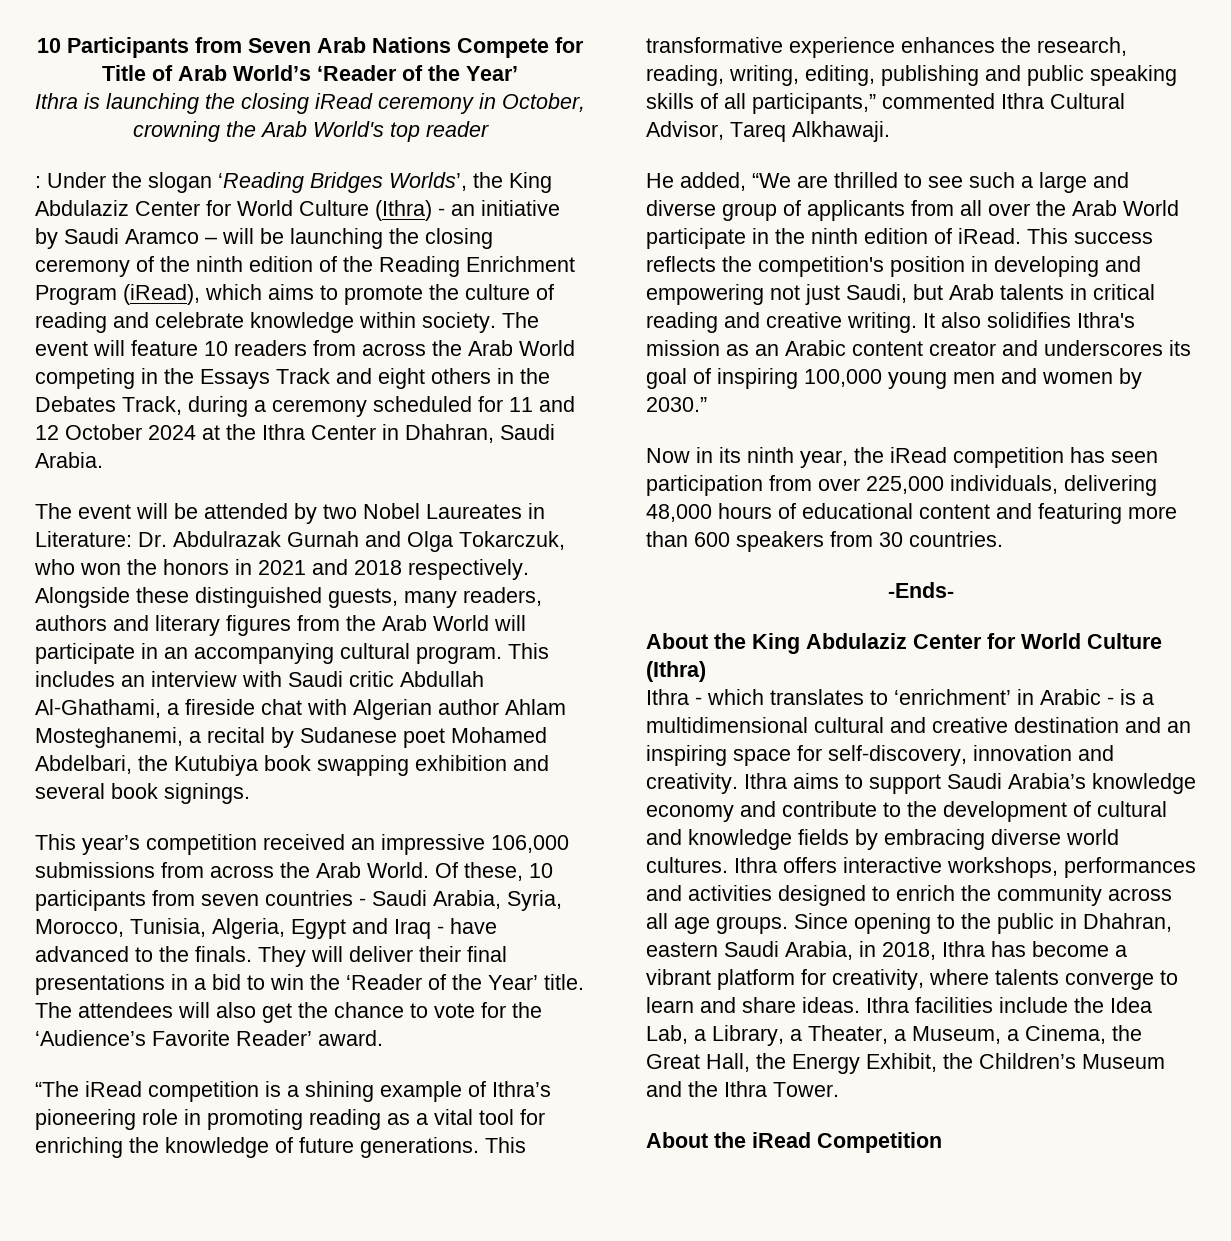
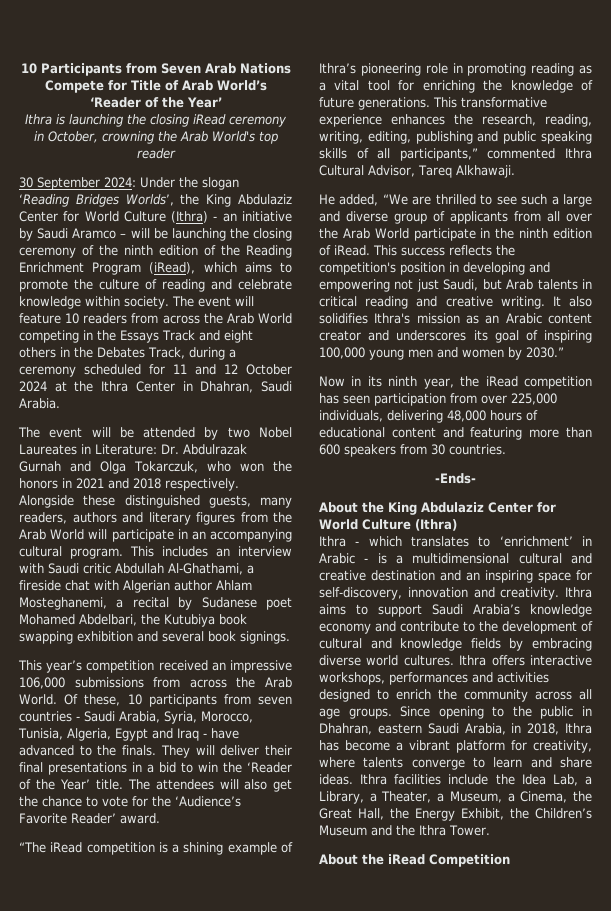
- : Under the slogan ‘Reading Bridges Worlds’, the King Abdulaziz Center for World Culture (Ithra) - an initiative by Saudi Aramco – will be launching the closing ceremony of the ninth edition of the Reading Enrichment Program (iRead), which aims to promote the culture of reading and celebrate knowledge within society.
+ 30 September 2024: Under the slogan ‘Reading Bridges Worlds’, the King Abdulaziz Center for World Culture (Ithra) - an initiative by Saudi Aramco – will be launching the closing ceremony of the ninth edition of the Reading Enrichment Program (iRead), which aims to promote the culture of reading and celebrate knowledge within society.

